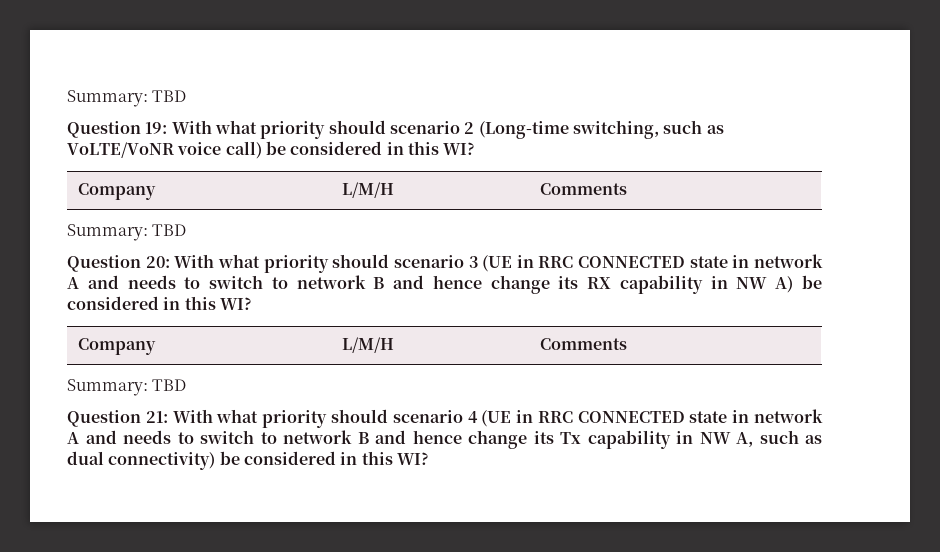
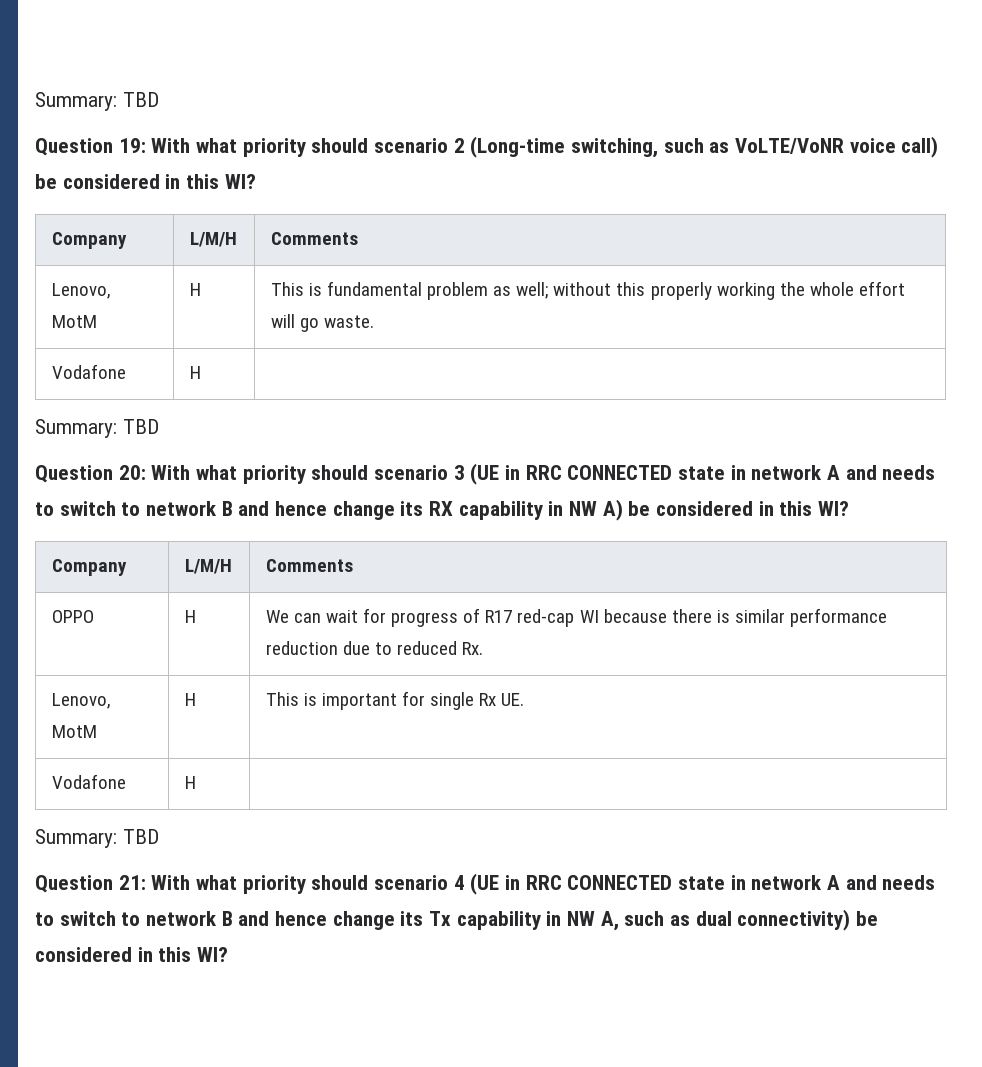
+ Lenovo, MotM | H | This is fundamental problem as well; without this properly working the whole effort will go waste.
+ Vodafone | H |
+ OPPO | H | We can wait for progress of R17 red-cap WI because there is similar performance reduction due to reduced Rx.
+ Lenovo, MotM | H | This is important for single Rx UE.
+ Vodafone | H |

